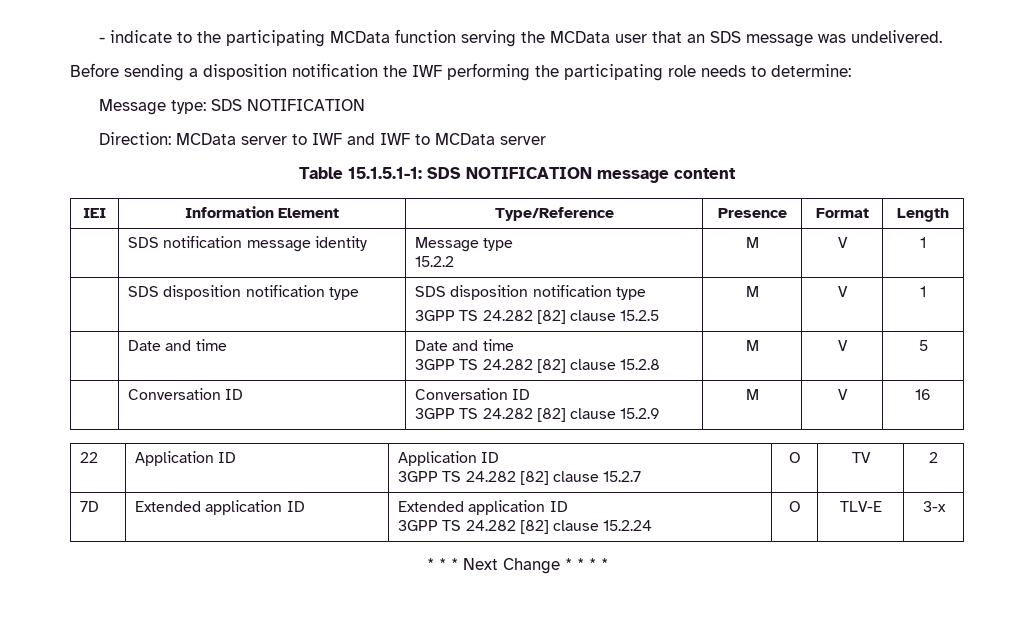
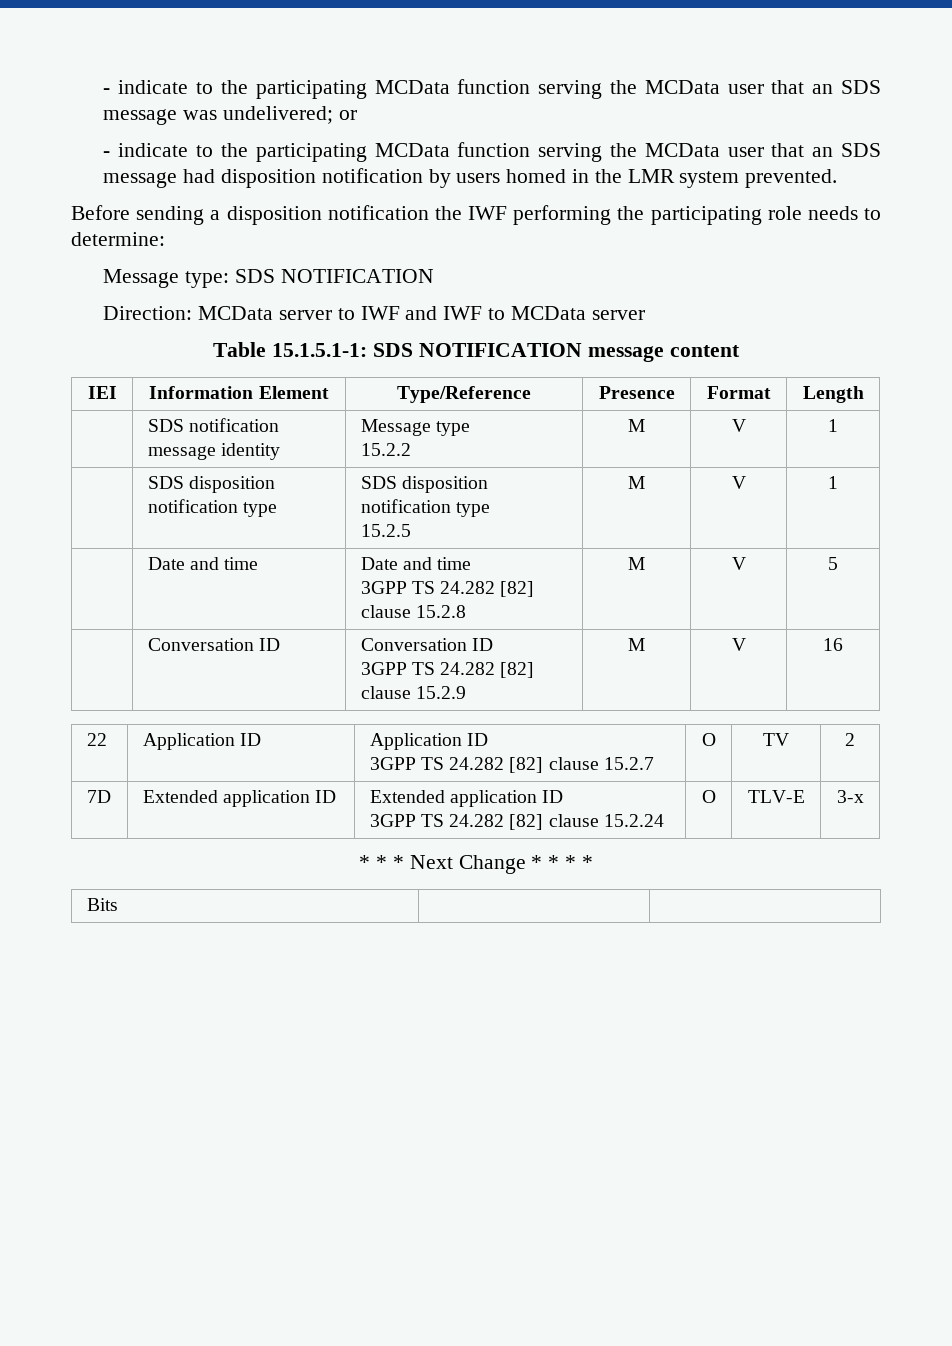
- - indicate to the participating MCData function serving the MCData user that an SDS message was undelivered.
+ - indicate to the participating MCData function serving the MCData user that an SDS message was undelivered; or
+ - indicate to the participating MCData function serving the MCData user that an SDS message had disposition notification by users homed in the LMR system prevented.
  | SDS disposition notification type | SDS disposition notification type
- 3GPP TS 24.282 [82] clause 15.2.5 | M | V | 1
+ 15.2.5 | M | V | 1
+ Bits | |

